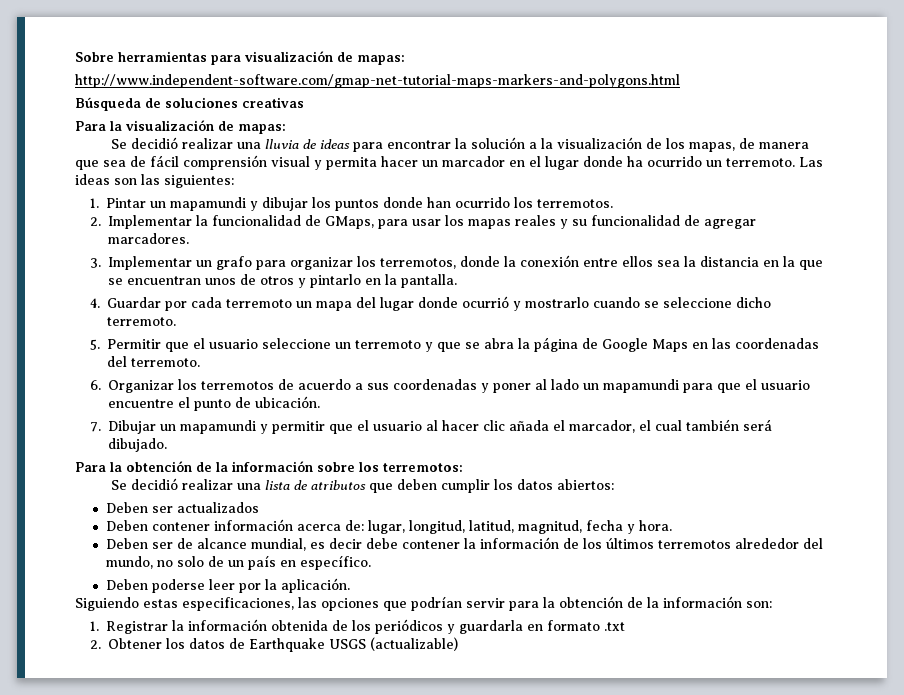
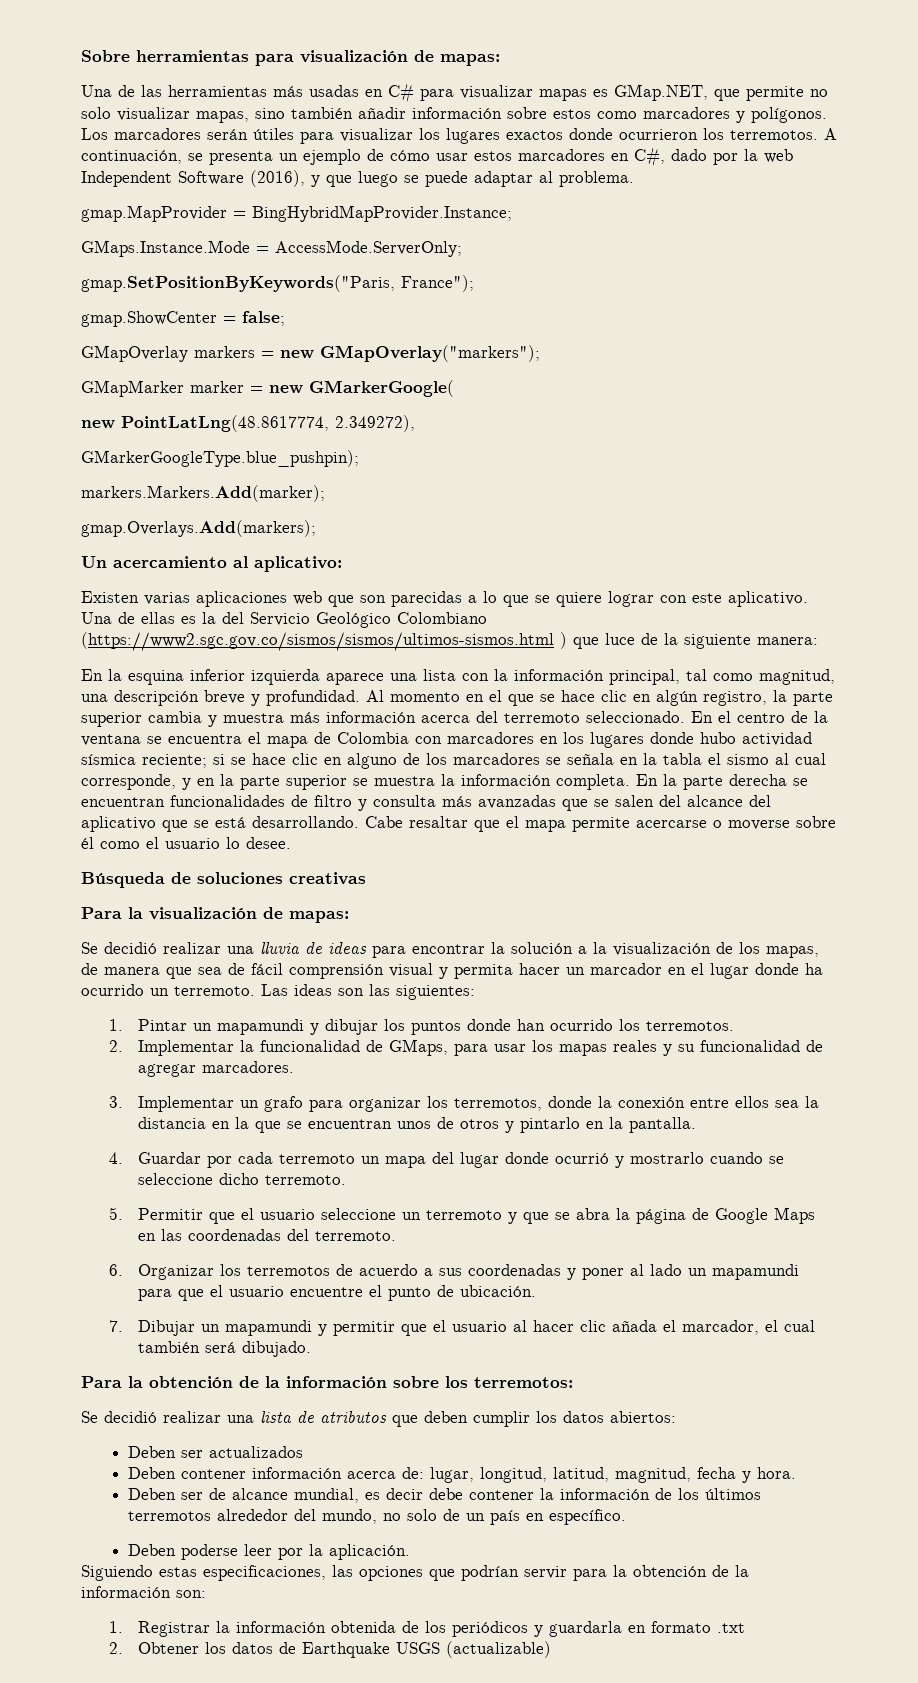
- http://www.independent-software.com/gmap-net-tutorial-maps-markers-and-polygons.html
+ Una de las herramientas más usadas en C# para visualizar mapas es GMap.NET, que permite no solo visualizar mapas, sino también añadir información sobre estos como marcadores y polígonos. Los marcadores serán útiles para visualizar los lugares exactos donde ocurrieron los terremotos. A continuación, se presenta un ejemplo de cómo usar estos marcadores en C#, dado por la web Independent Software (2016), y que luego se puede adaptar al problema.
+ gmap.MapProvider = BingHybridMapProvider.Instance;
+ GMaps.Instance.Mode = AccessMode.ServerOnly;
+ gmap.SetPositionByKeywords("Paris, France");
+ gmap.ShowCenter = false;
+ GMapOverlay markers = new GMapOverlay("markers");
+ GMapMarker marker = new GMarkerGoogle(
+ new PointLatLng(48.8617774, 2.349272),
+ GMarkerGoogleType.blue_pushpin);
+ markers.Markers.Add(marker);
+ gmap.Overlays.Add(markers);
+ Un acercamiento al aplicativo:
+ Existen varias aplicaciones web que son parecidas a lo que se quiere lograr con este aplicativo. Una de ellas es la del Servicio Geológico Colombiano (https://www2.sgc.gov.co/sismos/sismos/ultimos-sismos.html ) que luce de la siguiente manera:
+ En la esquina inferior izquierda aparece una lista con la información principal, tal como magnitud, una descripción breve y profundidad. Al momento en el que se hace clic en algún registro, la parte superior cambia y muestra más información acerca del terremoto seleccionado. En el centro de la ventana se encuentra el mapa de Colombia con marcadores en los lugares donde hubo actividad sísmica reciente; si se hace clic en alguno de los marcadores se señala en la tabla el sismo al cual corresponde, y en la parte superior se muestra la información completa. En la parte derecha se encuentran funcionalidades de filtro y consulta más avanzadas que se salen del alcance del aplicativo que se está desarrollando. Cabe resaltar que el mapa permite acercarse o moverse sobre él como el usuario lo desee.

